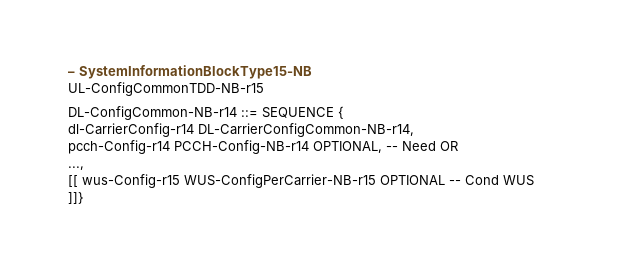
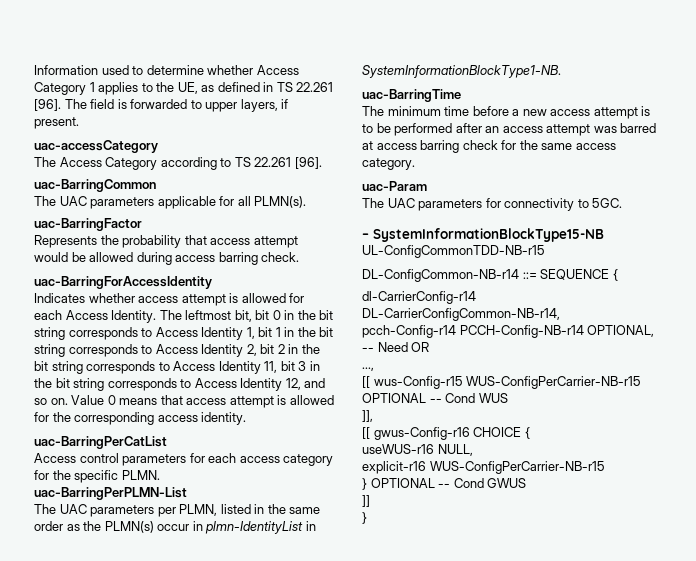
+ Information used to determine whether Access Category 1 applies to the UE, as defined in TS 22.261 [96]. The field is forwarded to upper layers, if present.
+ uac-accessCategory
+ The Access Category according to TS 22.261 [96].
+ uac-BarringCommon
+ The UAC parameters applicable for all PLMN(s).
+ uac-BarringFactor
+ Represents the probability that access attempt would be allowed during access barring check.
+ uac-BarringForAccessIdentity
+ Indicates whether access attempt is allowed for each Access Identity. The leftmost bit, bit 0 in the bit string corresponds to Access Identity 1, bit 1 in the bit string corresponds to Access Identity 2, bit 2 in the bit string corresponds to Access Identity 11, bit 3 in the bit string corresponds to Access Identity 12, and so on. Value 0 means that access attempt is allowed for the corresponding access identity.
+ uac-BarringPerCatList
+ Access control parameters for each access category for the specific PLMN.
+ uac-BarringPerPLMN-List
+ The UAC parameters per PLMN, listed in the same order as the PLMN(s) occur in plmn-IdentityList in SystemInformationBlockType1-NB.
+ uac-BarringTime
+ The minimum time before a new access attempt is to be performed after an access attempt was barred at access barring check for the same access category.
+ uac-Param
+ The UAC parameters for connectivity to 5GC.
- ]]}
+ ]],
+ [[ gwus-Config-r16 CHOICE {
+ useWUS-r16 NULL,
+ explicit-r16 WUS-ConfigPerCarrier-NB-r15
+ } OPTIONAL -- Cond GWUS
+ ]]
+ }

